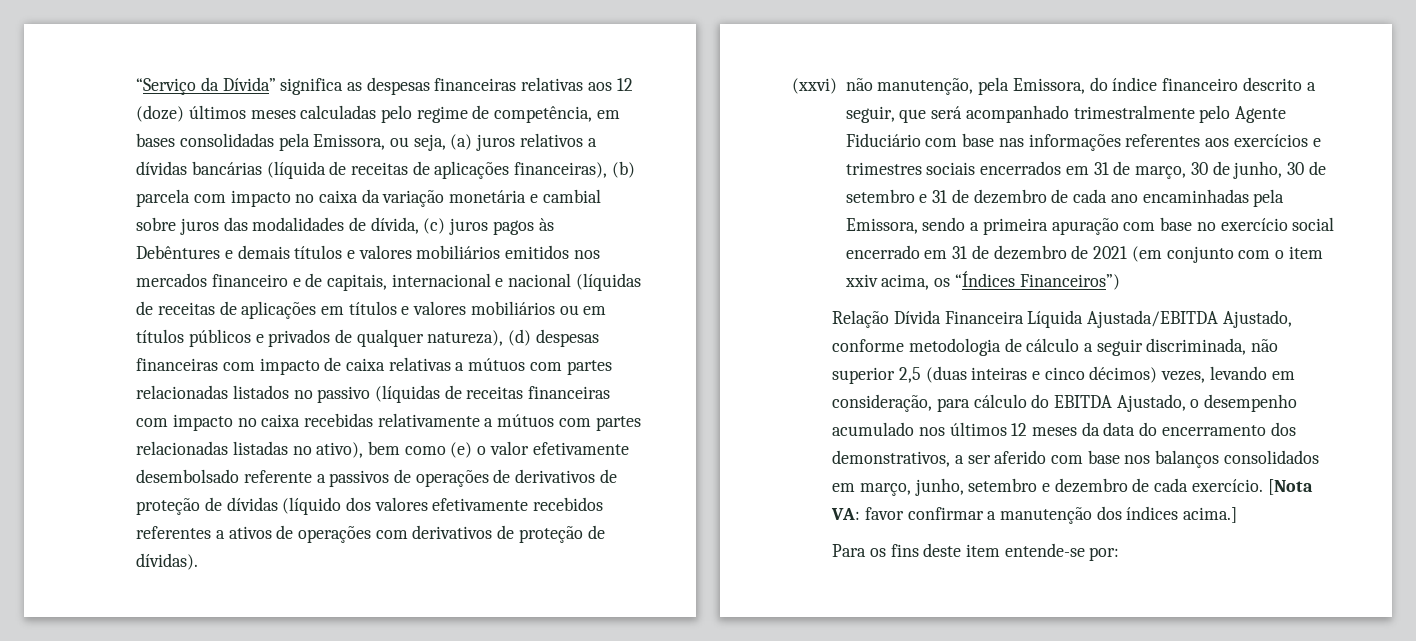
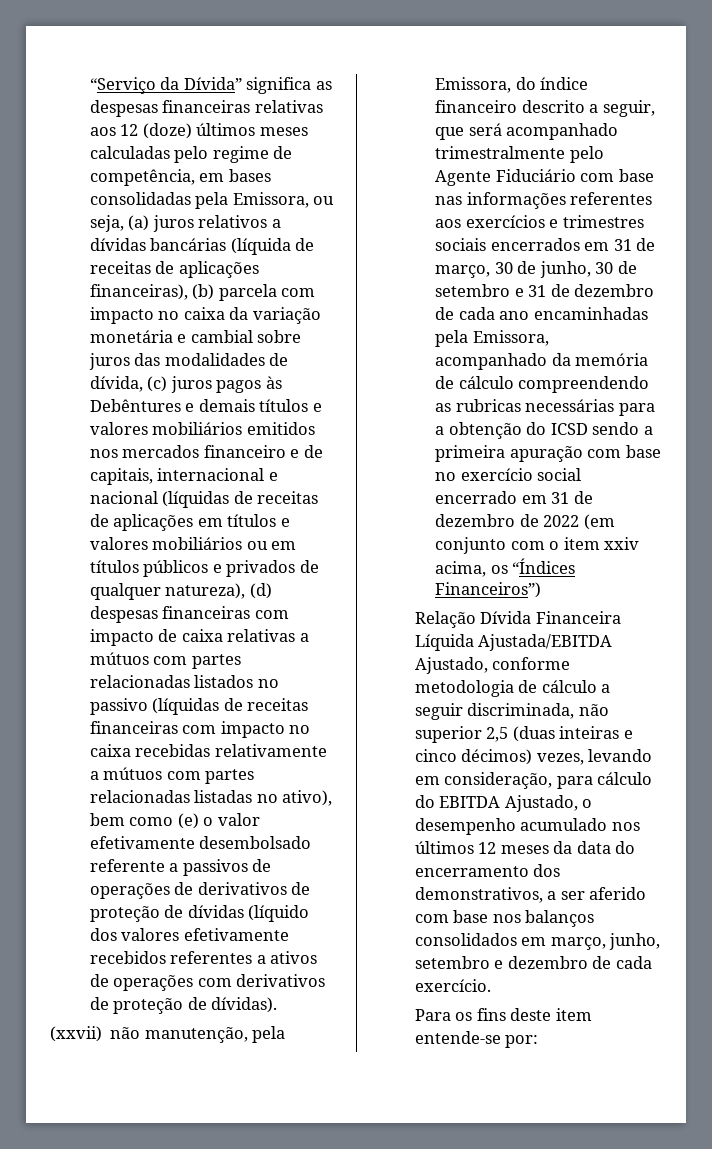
- (xxvi) não manutenção, pela Emissora, do índice financeiro descrito a seguir, que será acompanhado trimestralmente pelo Agente Fiduciário com base nas informações referentes aos exercícios e trimestres sociais encerrados em 31 de março, 30 de junho, 30 de setembro e 31 de dezembro de cada ano encaminhadas pela Emissora, sendo a primeira apuração com base no exercício social encerrado em 31 de dezembro de 2021 (em conjunto com o item xxiv acima, os “Índices Financeiros”)
+ (xxvii) não manutenção, pela Emissora, do índice financeiro descrito a seguir, que será acompanhado trimestralmente pelo Agente Fiduciário com base nas informações referentes aos exercícios e trimestres sociais encerrados em 31 de março, 30 de junho, 30 de setembro e 31 de dezembro de cada ano encaminhadas pela Emissora, acompanhado da memória de cálculo compreendendo as rubricas necessárias para a obtenção do ICSD sendo a primeira apuração com base no exercício social encerrado em 31 de dezembro de 2022 (em conjunto com o item xxiv acima, os “Índices Financeiros”)
- [Nota VA: favor confirmar a manutenção dos índices acima.]

